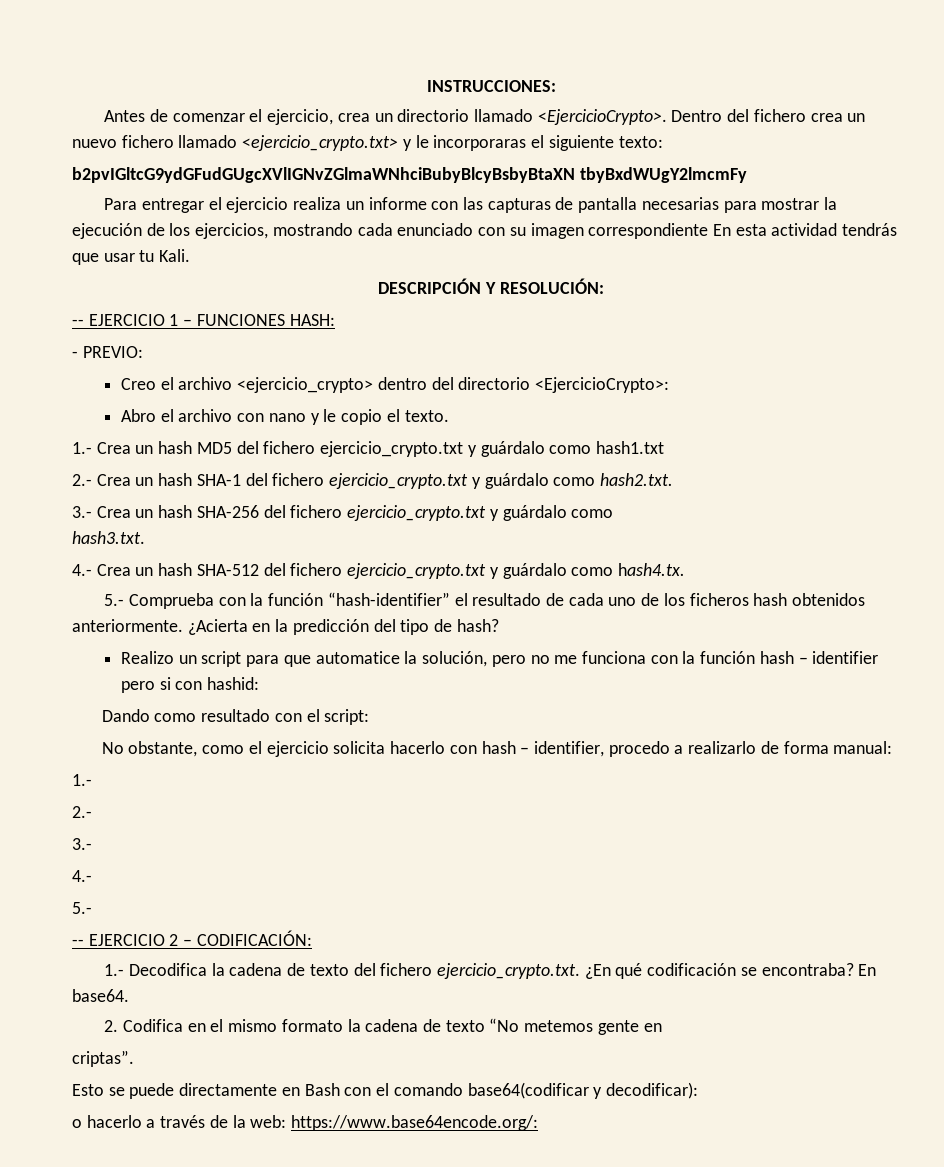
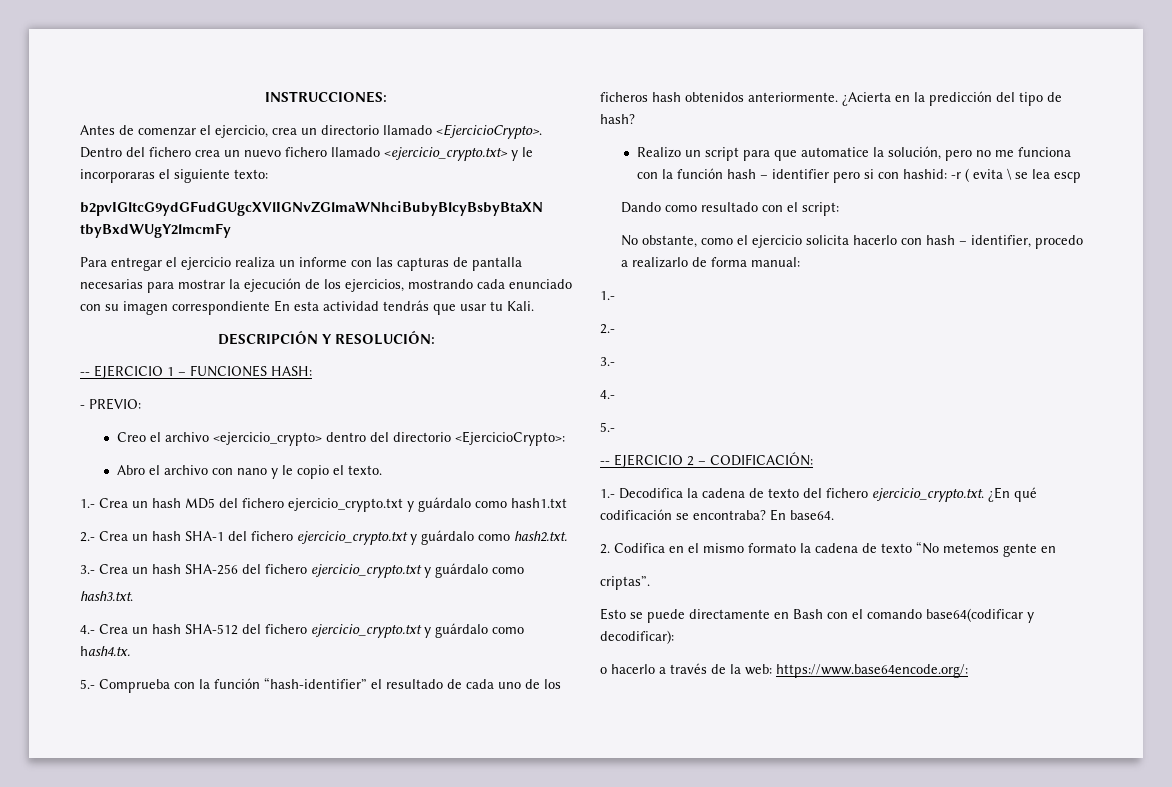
- Realizo un script para que automatice la solución, pero no me funciona con la función hash – identifier pero si con hashid:
+ Realizo un script para que automatice la solución, pero no me funciona con la función hash – identifier pero si con hashid: -r ( evita \ se lea escp

